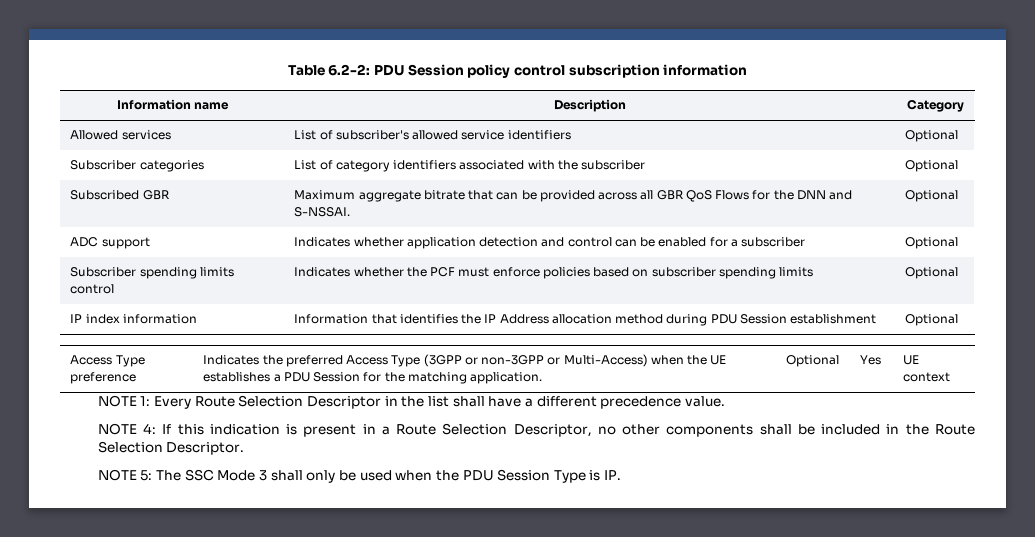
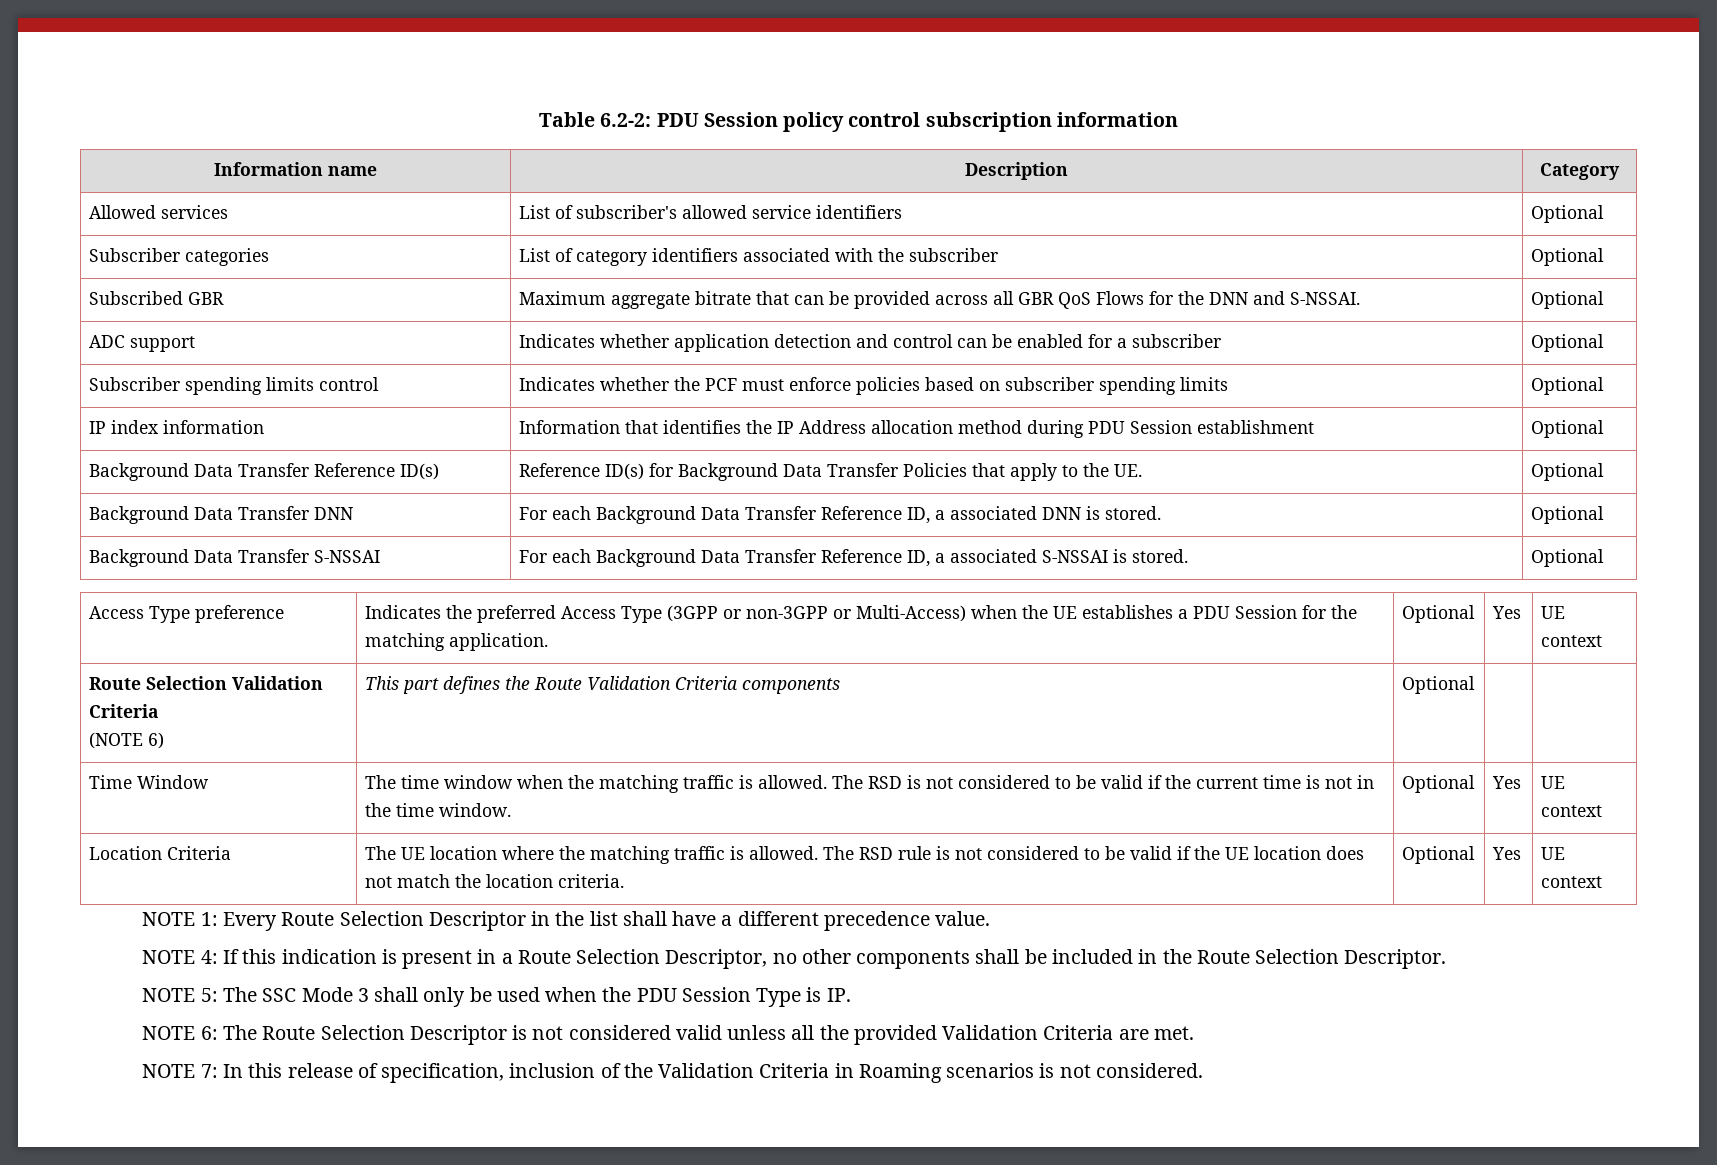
+ Background Data Transfer Reference ID(s) | Reference ID(s) for Background Data Transfer Policies that apply to the UE. | Optional
+ Background Data Transfer DNN | For each Background Data Transfer Reference ID, a associated DNN is stored. | Optional
+ Background Data Transfer S-NSSAI | For each Background Data Transfer Reference ID, a associated S-NSSAI is stored. | Optional
+ Route Selection Validation Criteria
+ (NOTE 6) | This part defines the Route Validation Criteria components | Optional | |
+ Time Window | The time window when the matching traffic is allowed. The RSD is not considered to be valid if the current time is not in the time window. | Optional | Yes | UE context
+ Location Criteria | The UE location where the matching traffic is allowed. The RSD rule is not considered to be valid if the UE location does not match the location criteria. | Optional | Yes | UE context
+ NOTE 6: The Route Selection Descriptor is not considered valid unless all the provided Validation Criteria are met.
+ NOTE 7: In this release of specification, inclusion of the Validation Criteria in Roaming scenarios is not considered.

